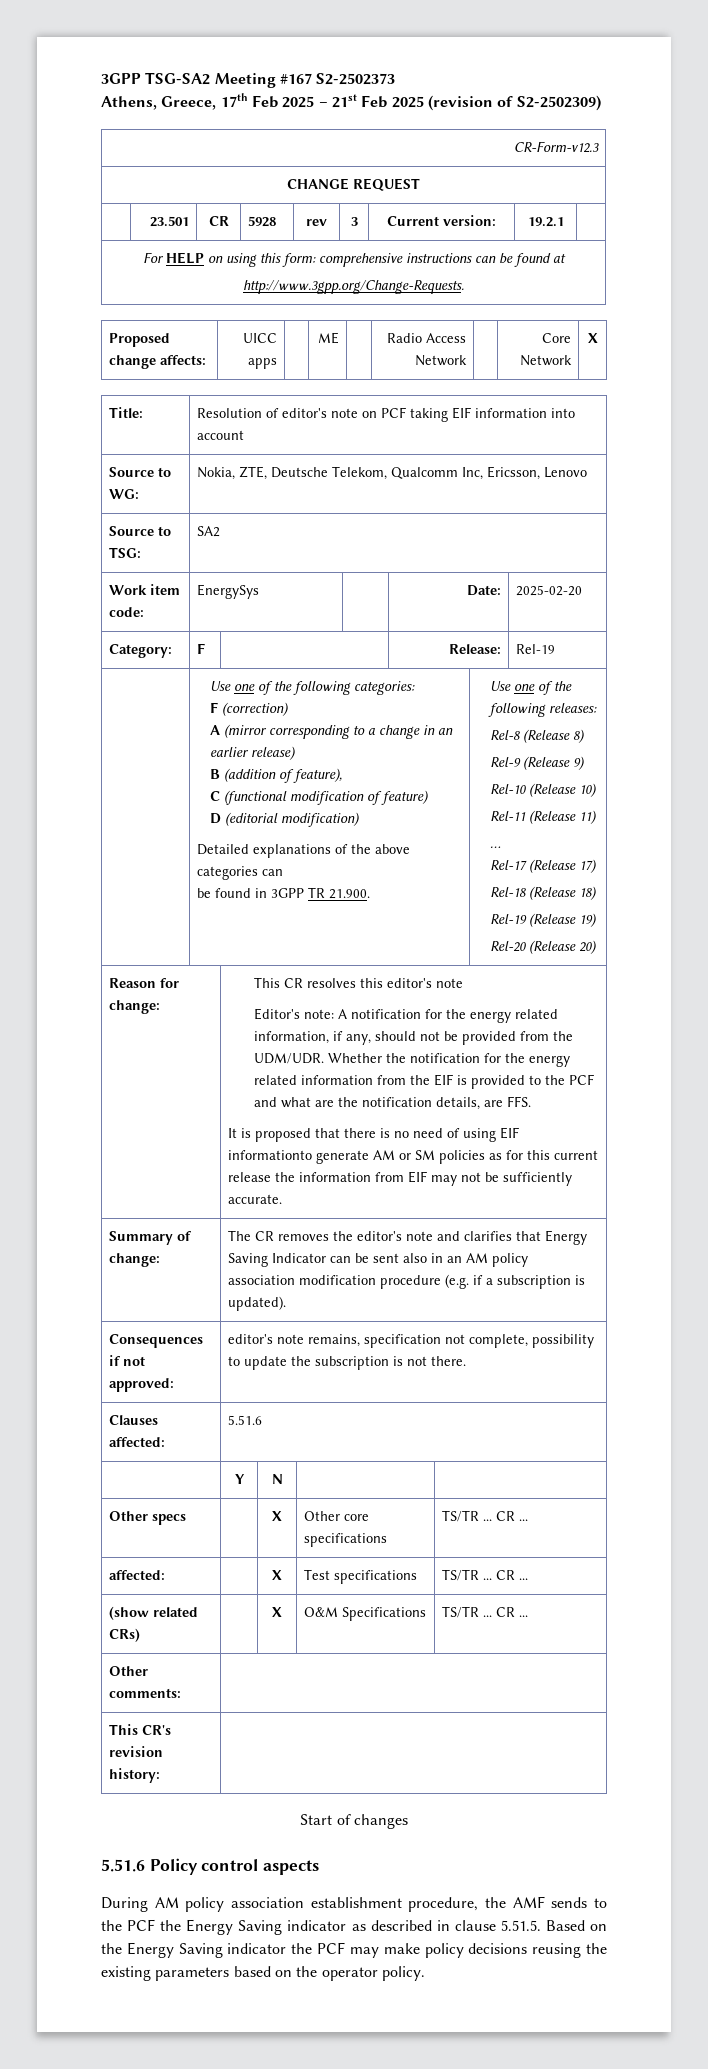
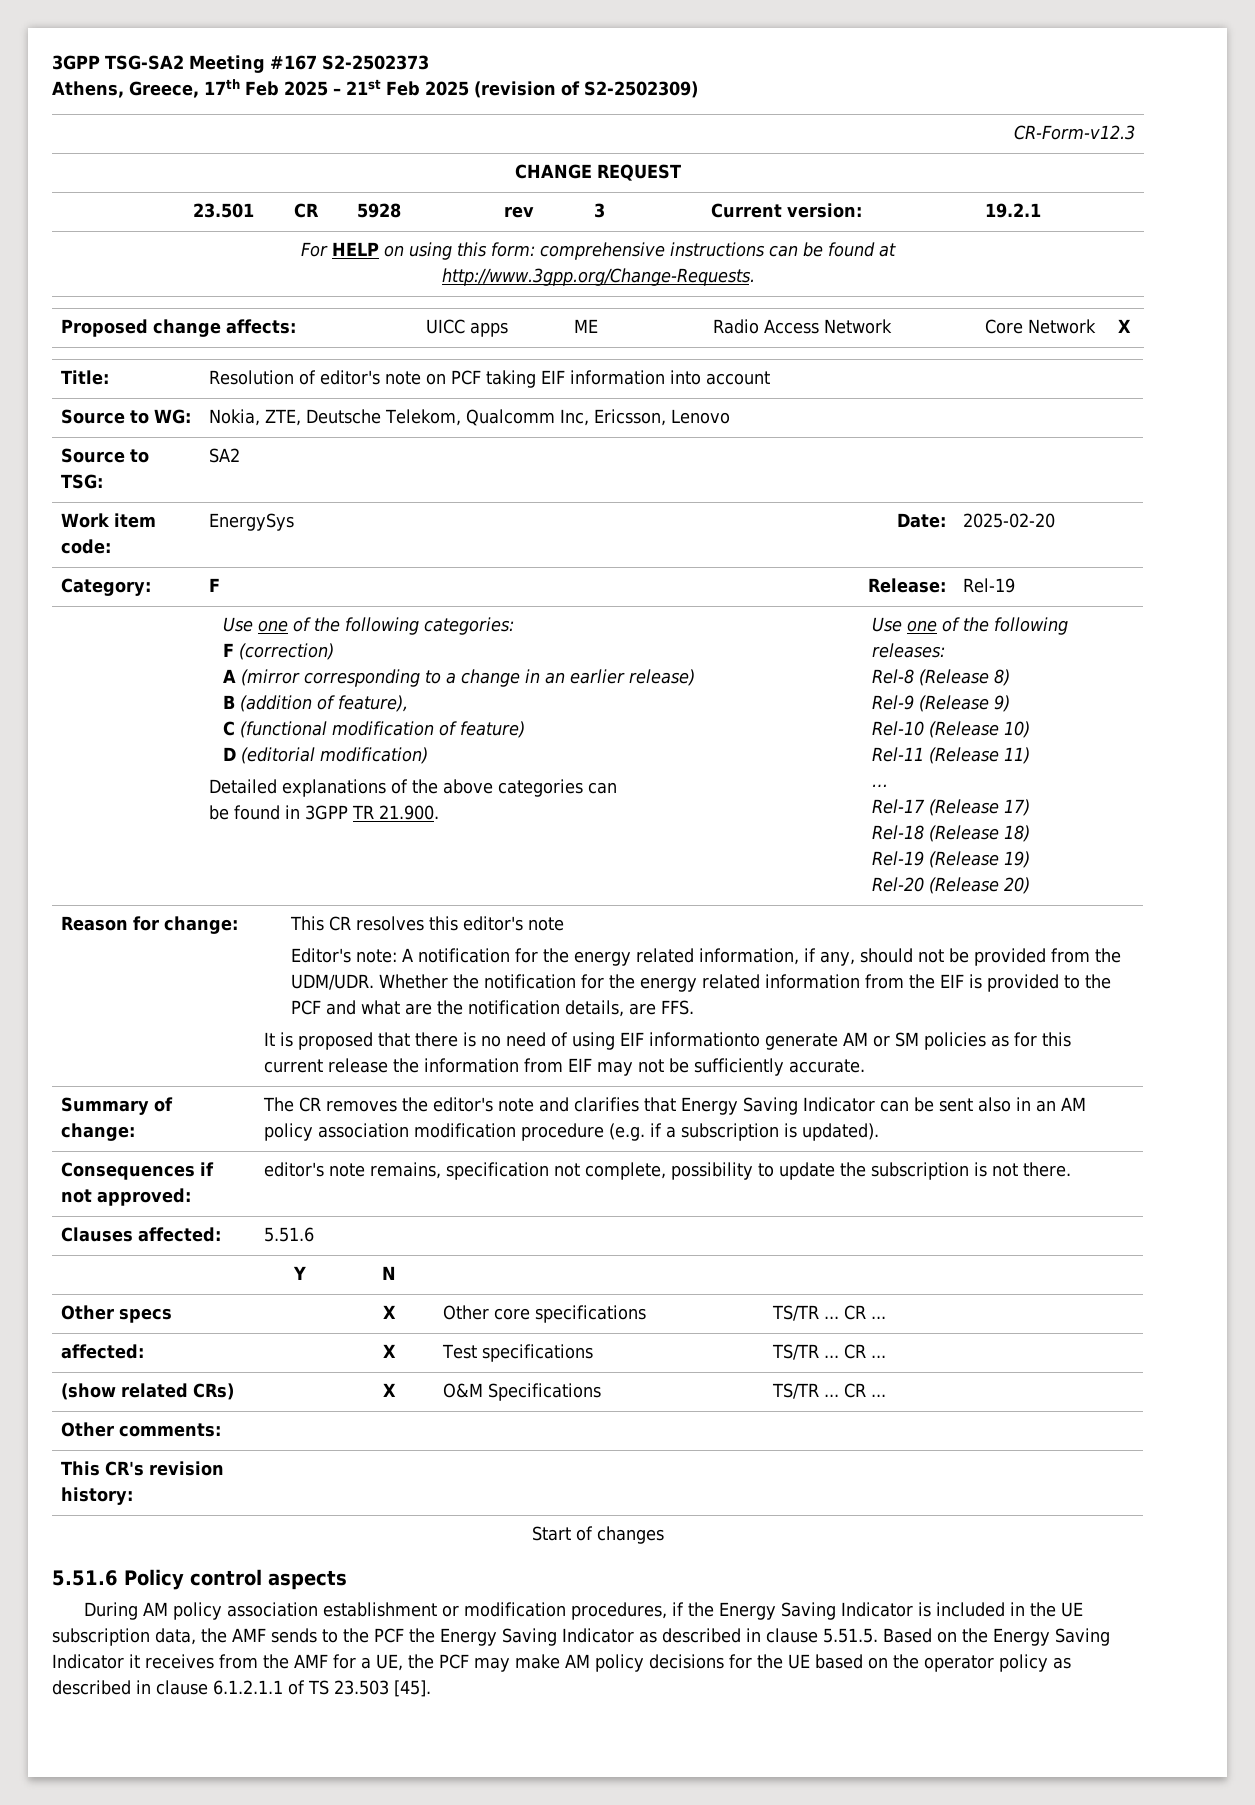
- During AM policy association establishment procedure, the AMF sends to the PCF the Energy Saving indicator as described in clause 5.51.5. Based on the Energy Saving indicator the PCF may make policy decisions reusing the existing parameters based on the operator policy.
+ During AM policy association establishment or modification procedures, if the Energy Saving Indicator is included in the UE subscription data, the AMF sends to the PCF the Energy Saving Indicator as described in clause 5.51.5. Based on the Energy Saving Indicator it receives from the AMF for a UE, the PCF may make AM policy decisions for the UE based on the operator policy as described in clause 6.1.2.1.1 of TS 23.503 [45].

